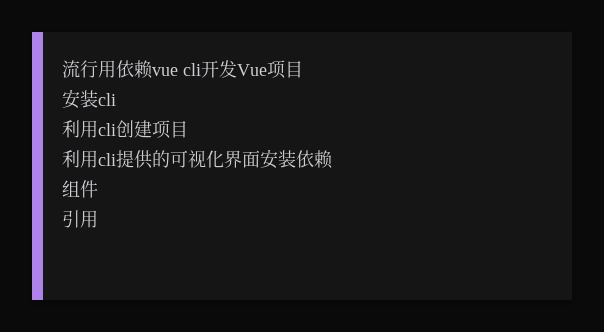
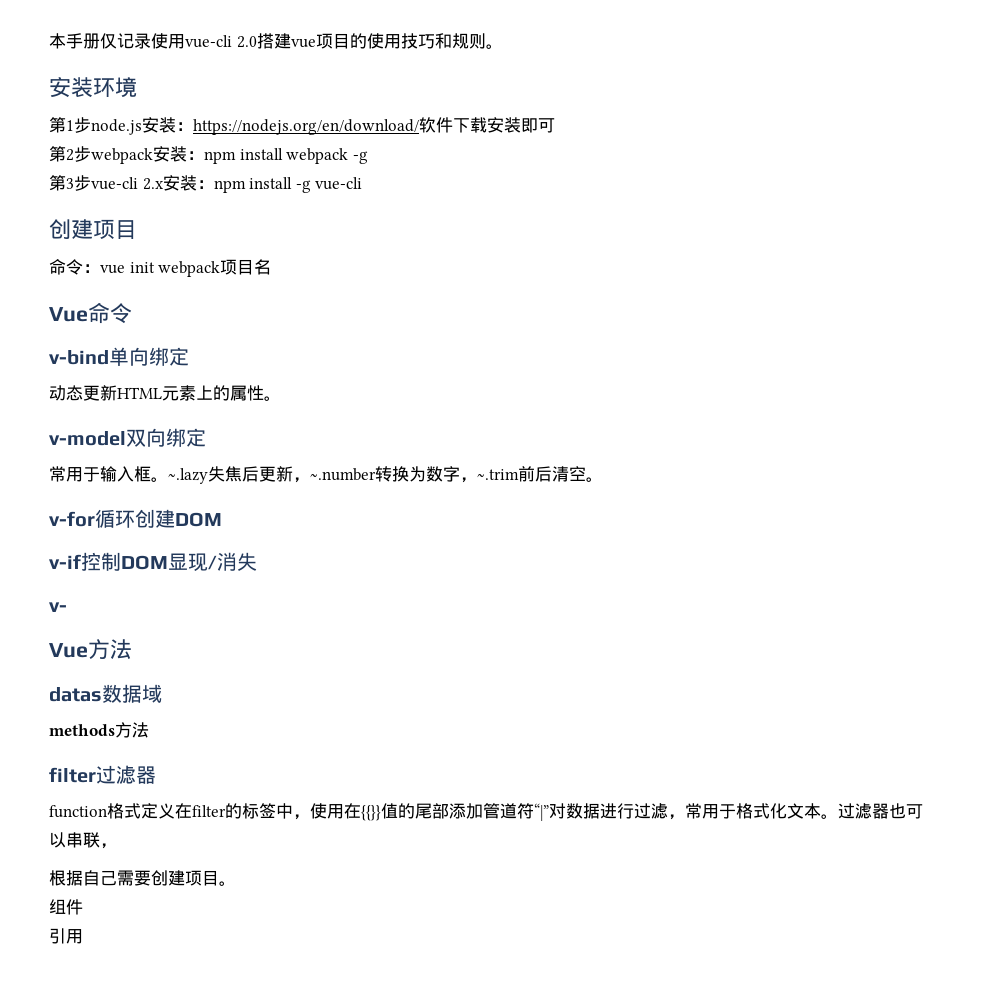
- 流行用依赖vue cli开发Vue项目
- 安装cli
- 利用cli创建项目
- 利用cli提供的可视化界面安装依赖
+ 本手册仅记录使用vue-cli 2.0搭建vue项目的使用技巧和规则。
+ 安装环境
+ 第1步node.js安装：https://nodejs.org/en/download/软件下载安装即可
+ 第2步webpack安装：npm install webpack -g
+ 第3步vue-cli 2.x安装：npm install -g vue-cli
+ 创建项目
+ 命令：vue init webpack项目名
+ Vue命令
+ v-bind单向绑定
+ 动态更新HTML元素上的属性。
+ v-model双向绑定
+ 常用于输入框。~.lazy失焦后更新，~.number转换为数字，~.trim前后清空。
+ v-for循环创建DOM
+ v-if控制DOM显现/消失
+ v-
+ Vue方法
+ datas数据域
+ methods方法
+ filter过滤器
+ function格式定义在filter的标签中，使用在{{}}值的尾部添加管道符“|”对数据进行过滤，常用于格式化文本。过滤器也可以串联，
+ 根据自己需要创建项目。

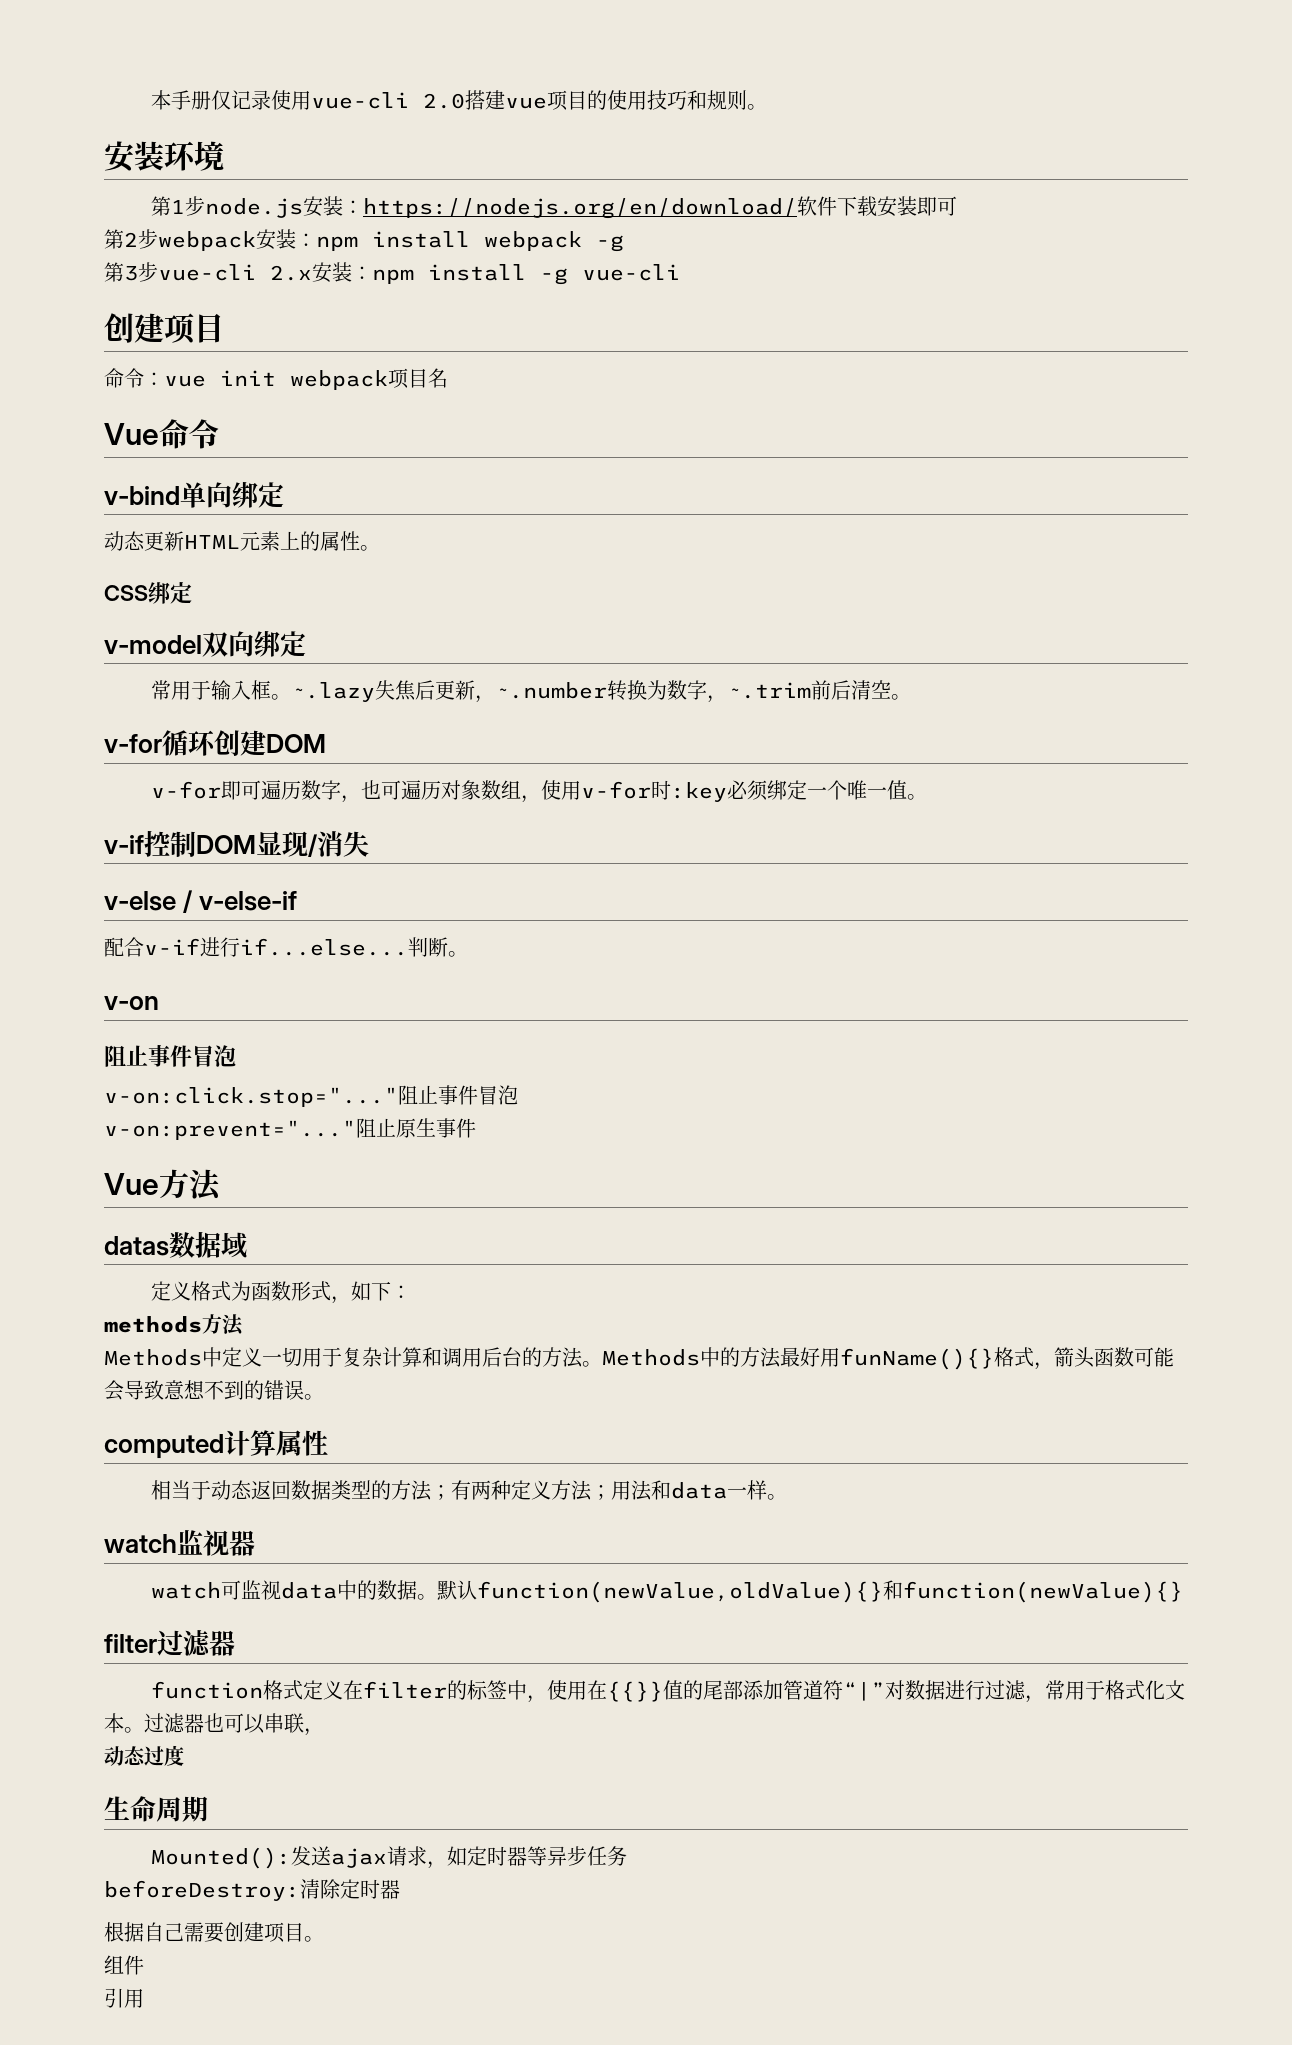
+ CSS绑定
+ v-for即可遍历数字，也可遍历对象数组，使用v-for时:key必须绑定一个唯一值。
- v-
+ v-else / v-else-if
+ 配合v-if进行if...else...判断。
+ v-on
+ 阻止事件冒泡
+ v-on:click.stop="..."阻止事件冒泡
+ v-on:prevent="..."阻止原生事件
+ 定义格式为函数形式，如下：
  methods方法
+ Methods中定义一切用于复杂计算和调用后台的方法。Methods中的方法最好用funName(){}格式，箭头函数可能会导致意想不到的错误。
+ computed计算属性
+ 相当于动态返回数据类型的方法；有两种定义方法；用法和data一样。
+ watch监视器
+ watch可监视data中的数据。默认function(newValue,oldValue){}和function(newValue){}
+ 动态过度
+ 生命周期
+ Mounted():发送ajax请求，如定时器等异步任务
+ beforeDestroy:清除定时器

